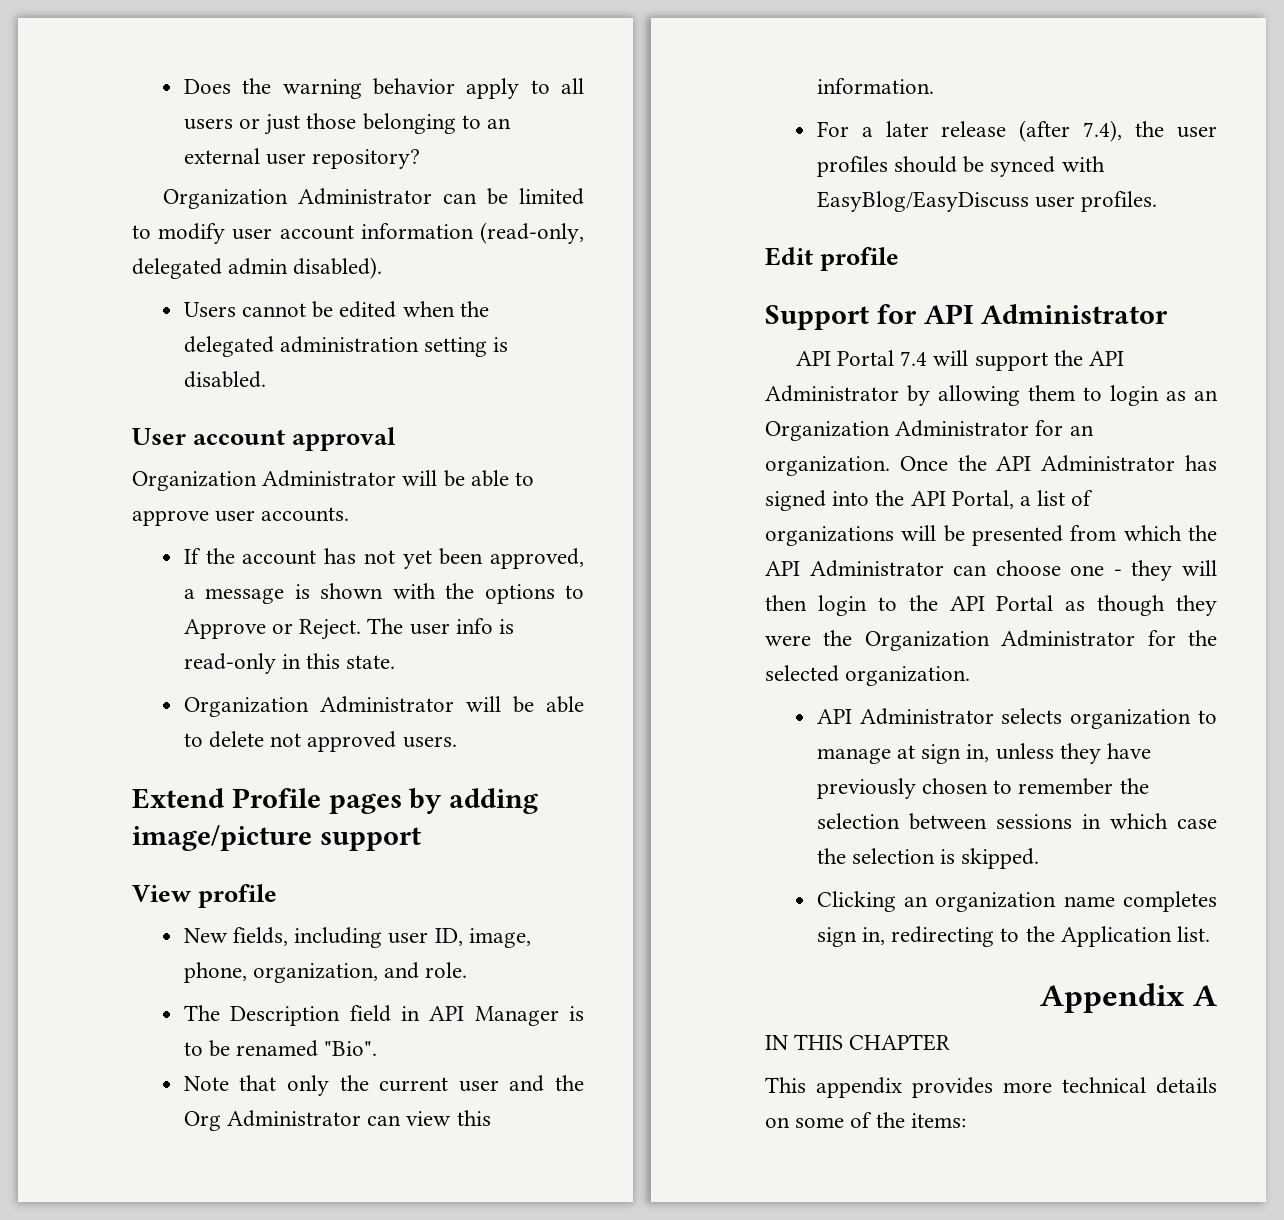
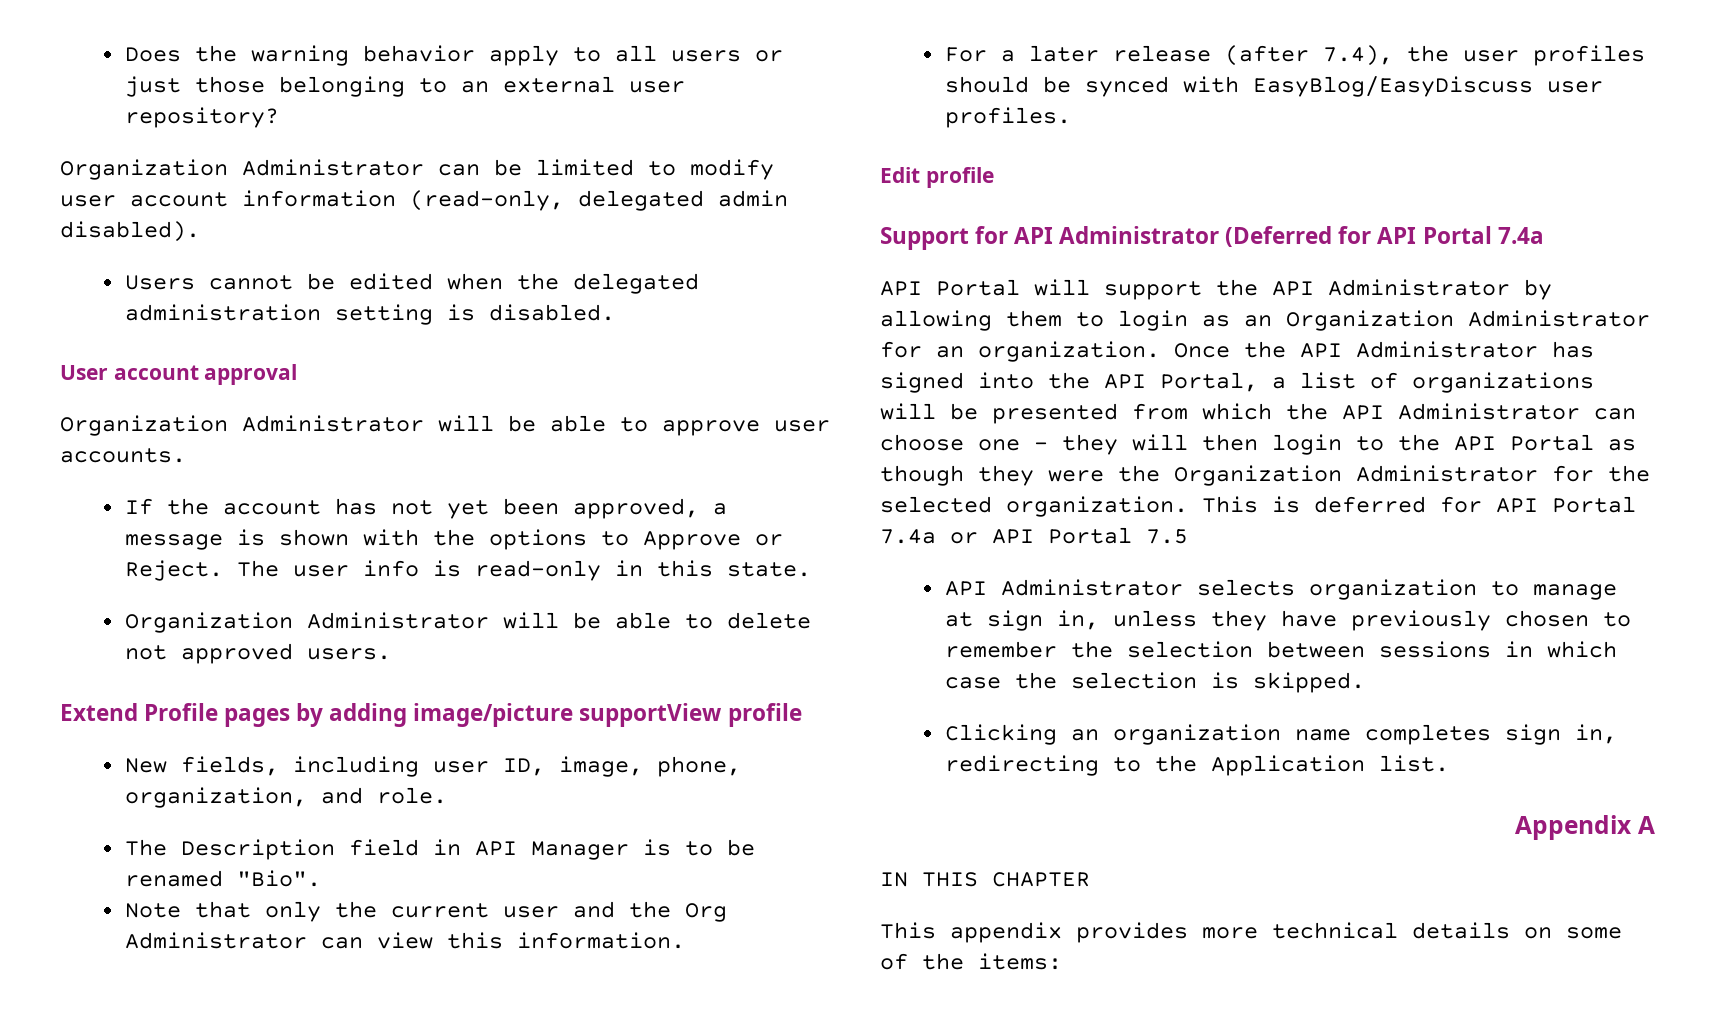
- Extend Profile pages by adding image/picture support
- View profile
+ Extend Profile pages by adding image/picture supportView profile
- Support for API Administrator
- API Portal 7.4 will support the API Administrator by allowing them to login as an Organization Administrator for an organization.
+ Support for API Administrator (Deferred for API Portal 7.4a
+ API Portal will support the API Administrator by allowing them to login as an Organization Administrator for an organization.
+ This is deferred for API Portal 7.4a or API Portal 7.5

